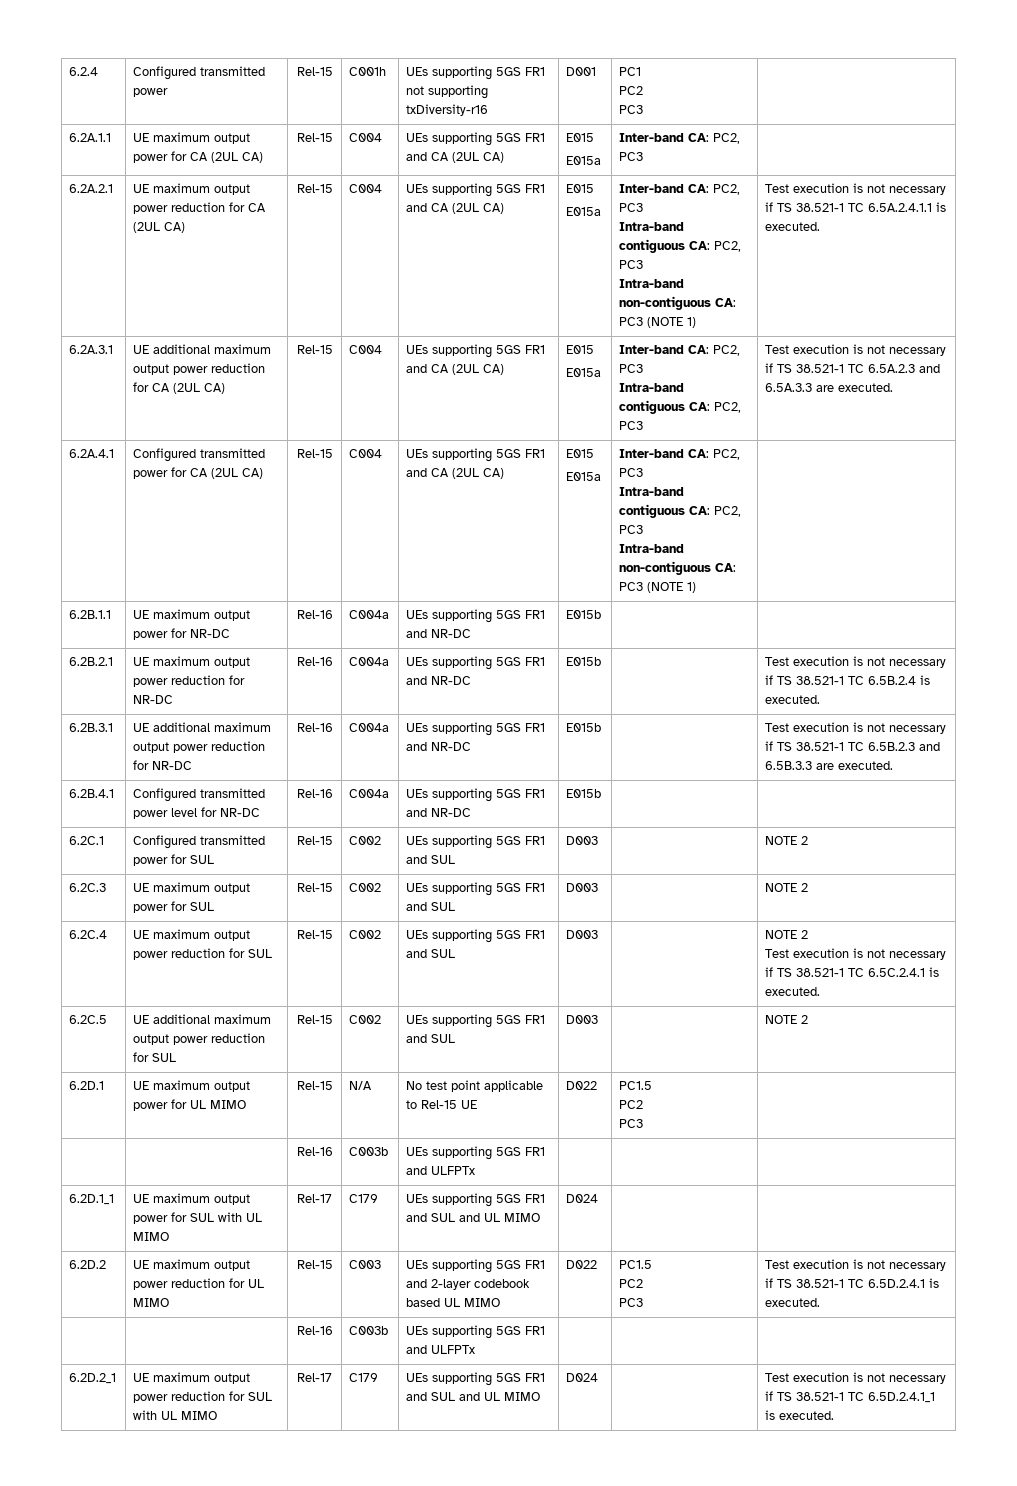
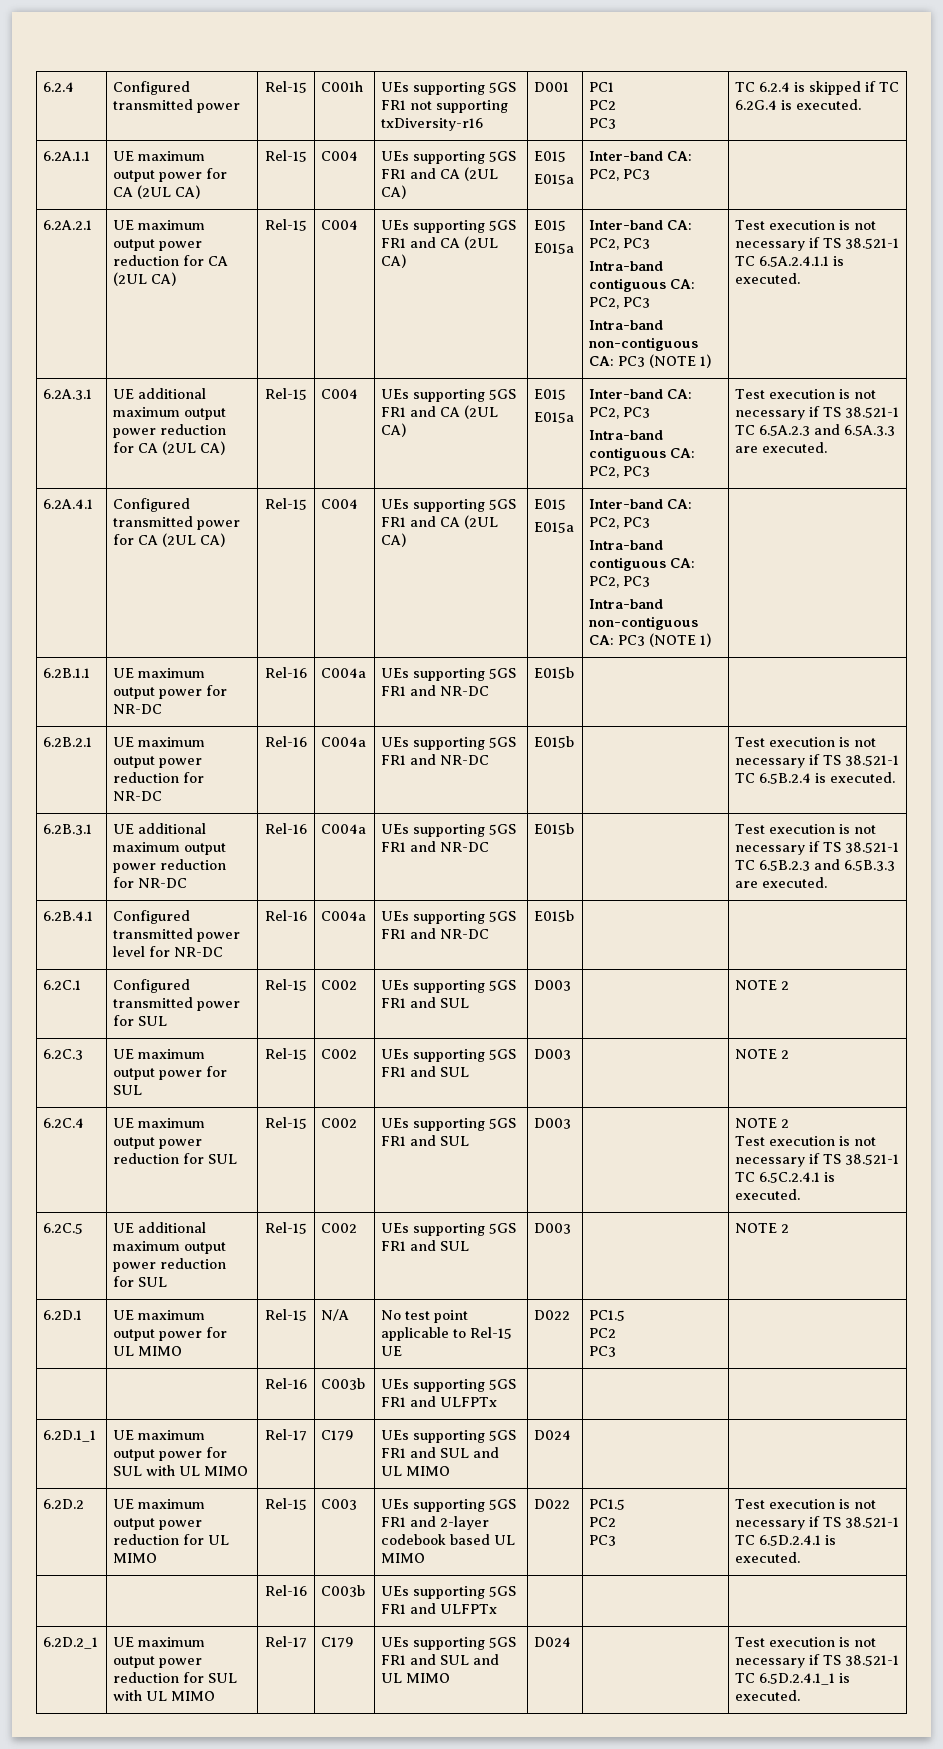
  6.2.4 | Configured transmitted power | Rel-15 | C001h | UEs supporting 5GS FR1 not supporting txDiversity-r16 | D001 | PC1
  PC2
- PC3 |
+ PC3 | TC 6.2.4 is skipped if TC 6.2G.4 is executed.

